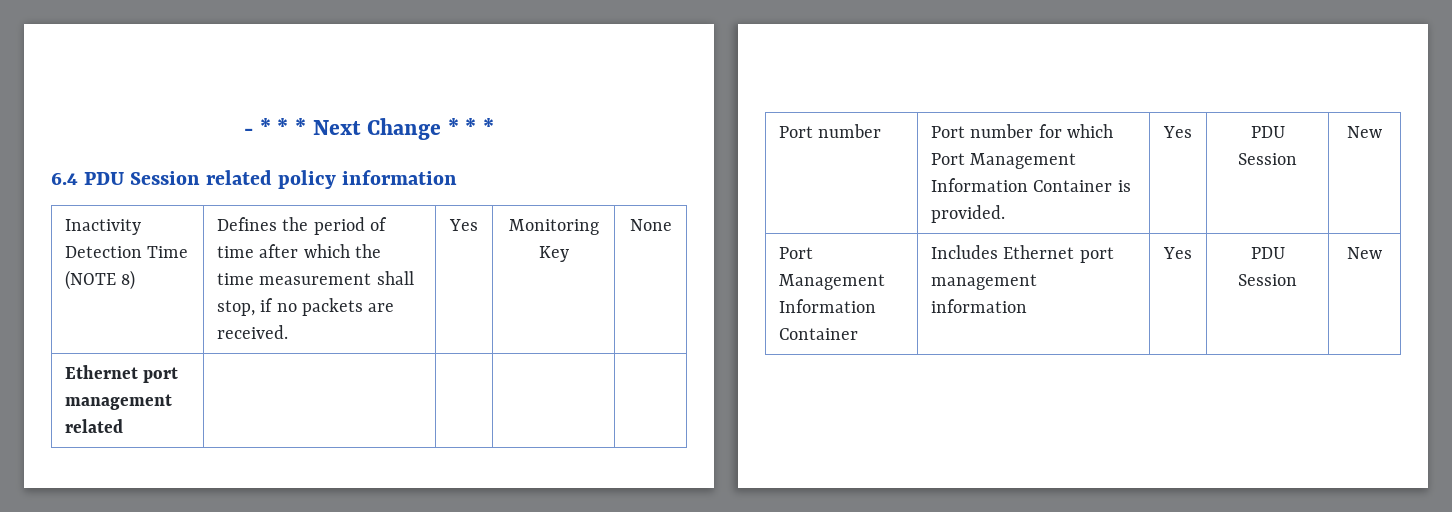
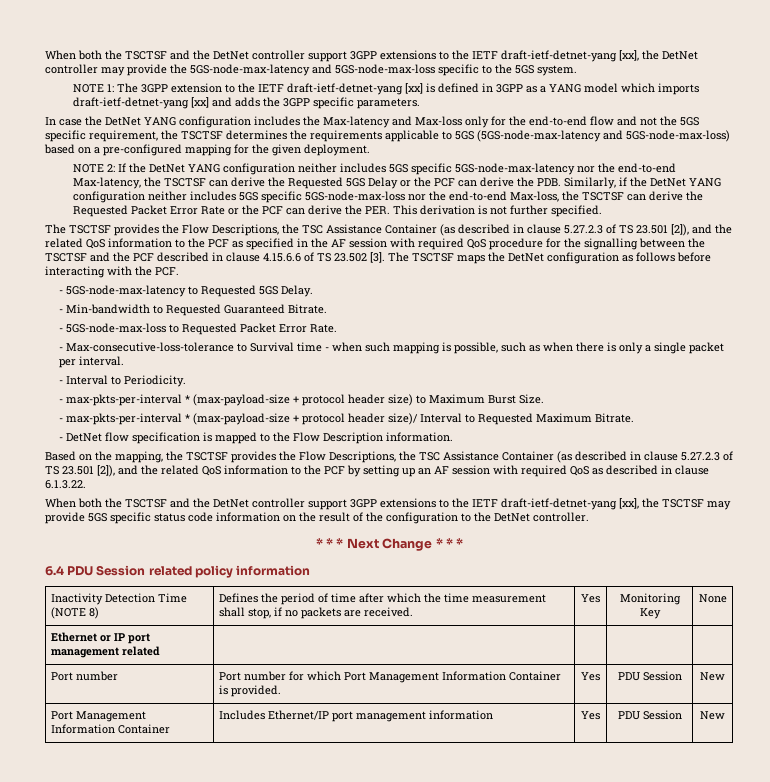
- - * * * Next Change * * *
+ When both the TSCTSF and the DetNet controller support 3GPP extensions to the IETF draft-ietf-detnet-yang [xx], the DetNet controller may provide the 5GS-node-max-latency and 5GS-node-max-loss specific to the 5GS system.
+ NOTE 1: The 3GPP extension to the IETF draft-ietf-detnet-yang [xx] is defined in 3GPP as a YANG model which imports draft-ietf-detnet-yang [xx] and adds the 3GPP specific parameters.
+ In case the DetNet YANG configuration includes the Max-latency and Max-loss only for the end-to-end flow and not the 5GS specific requirement, the TSCTSF determines the requirements applicable to 5GS (5GS-node-max-latency and 5GS-node-max-loss) based on a pre-configured mapping for the given deployment.
+ NOTE 2: If the DetNet YANG configuration neither includes 5GS specific 5GS-node-max-latency nor the end-to-end Max-latency, the TSCTSF can derive the Requested 5GS Delay or the PCF can derive the PDB. Similarly, if the DetNet YANG configuration neither includes 5GS specific 5GS-node-max-loss nor the end-to-end Max-loss, the TSCTSF can derive the Requested Packet Error Rate or the PCF can derive the PER. This derivation is not further specified.
+ The TSCTSF provides the Flow Descriptions, the TSC Assistance Container (as described in clause 5.27.2.3 of TS 23.501 [2]), and the related QoS information to the PCF as specified in the AF session with required QoS procedure for the signalling between the TSCTSF and the PCF described in clause 4.15.6.6 of TS 23.502 [3]. The TSCTSF maps the DetNet configuration as follows before interacting with the PCF.
+ - 5GS-node-max-latency to Requested 5GS Delay.
+ - Min-bandwidth to Requested Guaranteed Bitrate.
+ - 5GS-node-max-loss to Requested Packet Error Rate.
+ - Max-consecutive-loss-tolerance to Survival time - when such mapping is possible, such as when there is only a single packet per interval.
+ - Interval to Periodicity.
+ - max-pkts-per-interval * (max-payload-size + protocol header size) to Maximum Burst Size.
+ - max-pkts-per-interval * (max-payload-size + protocol header size)/ Interval to Requested Maximum Bitrate.
+ - DetNet flow specification is mapped to the Flow Description information.
+ Based on the mapping, the TSCTSF provides the Flow Descriptions, the TSC Assistance Container (as described in clause 5.27.2.3 of TS 23.501 [2]), and the related QoS information to the PCF by setting up an AF session with required QoS as described in clause 6.1.3.22.
+ When both the TSCTSF and the DetNet controller support 3GPP extensions to the IETF draft-ietf-detnet-yang [xx], the TSCTSF may provide 5GS specific status code information on the result of the configuration to the DetNet controller.
+ * * * Next Change * * *
- Ethernet port management related | | | |
+ Ethernet or IP port management related | | | |
- Port Management Information Container | Includes Ethernet port management information | Yes | PDU Session | New
+ Port Management Information Container | Includes Ethernet/IP port management information | Yes | PDU Session | New

